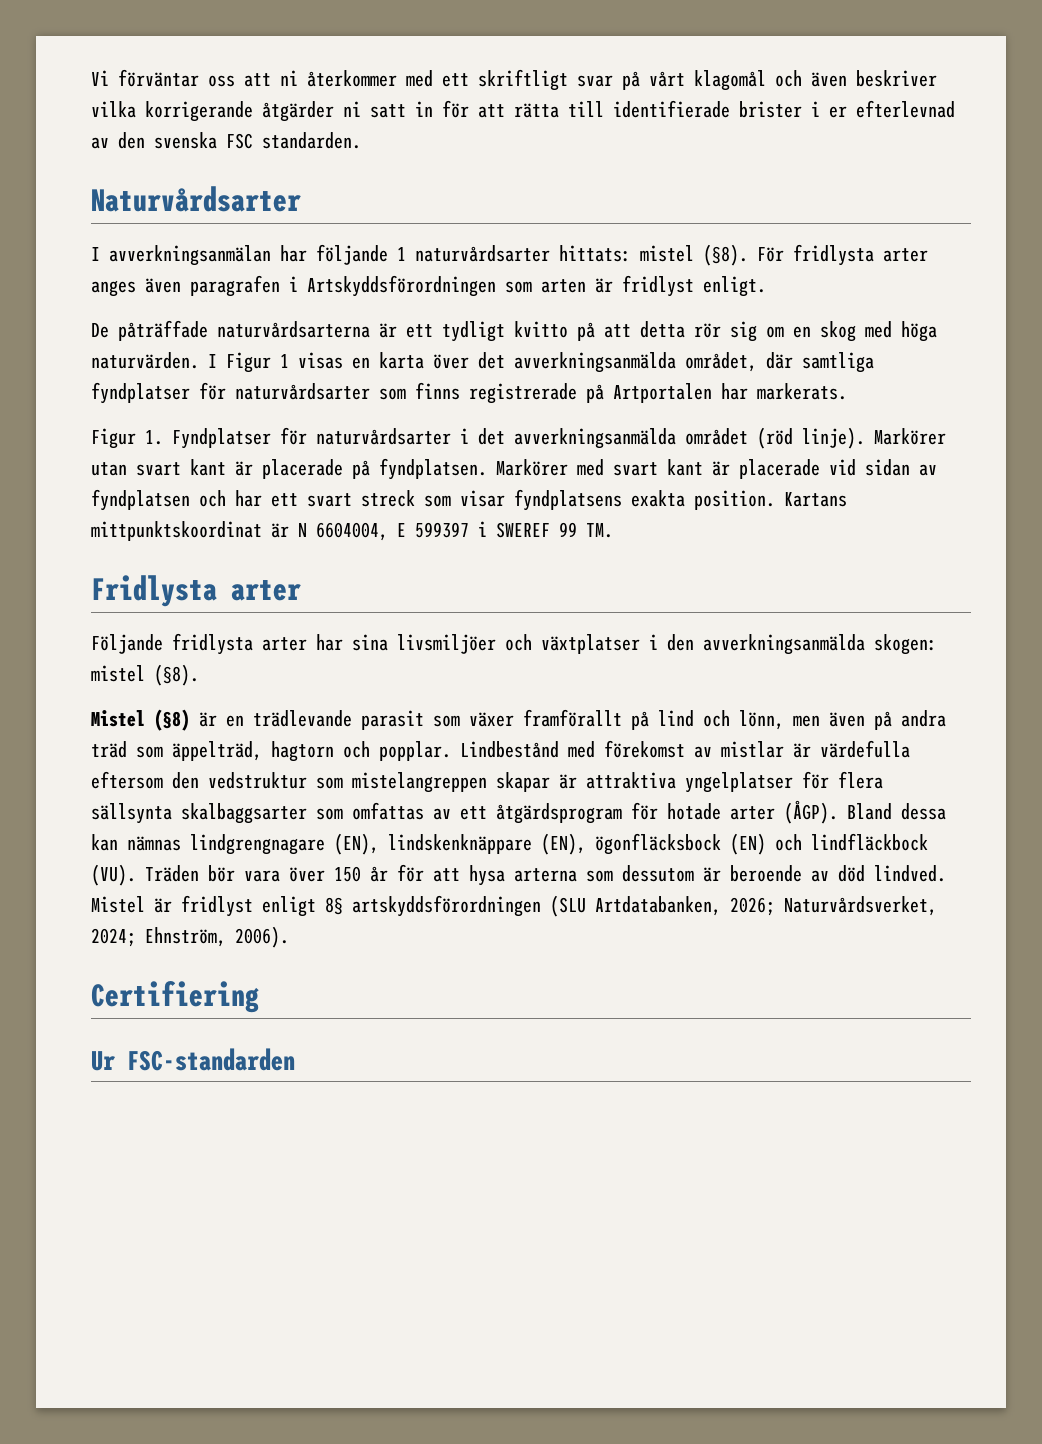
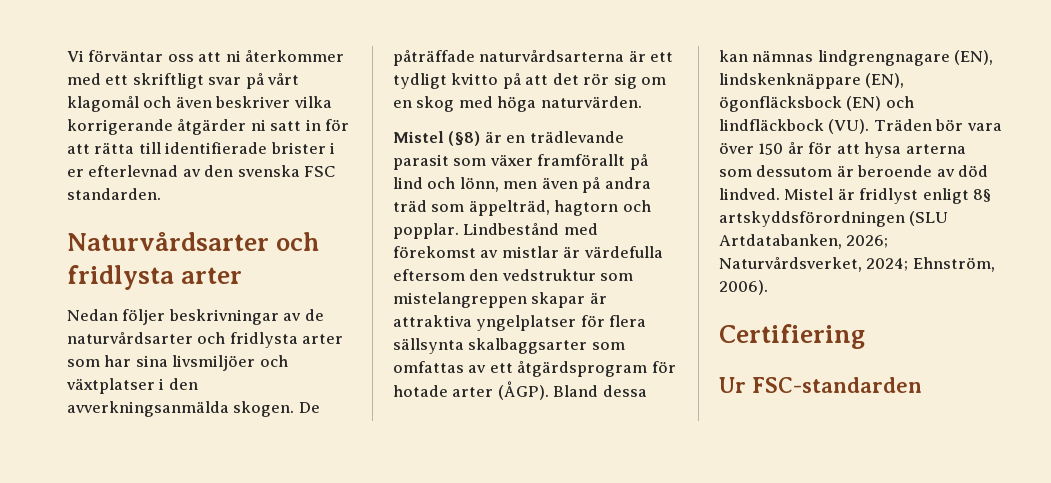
- Naturvårdsarter
- I avverkningsanmälan har följande 1 naturvårdsarter hittats: mistel (§8). För fridlysta arter anges även paragrafen i Artskyddsförordningen som arten är fridlyst enligt.
- De påträffade naturvårdsarterna är ett tydligt kvitto på att detta rör sig om en skog med höga naturvärden. I Figur 1 visas en karta över det avverkningsanmälda området, där samtliga fyndplatser för naturvårdsarter som finns registrerade på Artportalen har markerats.
- Figur 1. Fyndplatser för naturvårdsarter i det avverkningsanmälda området (röd linje). Markörer utan svart kant är placerade på fyndplatsen. Markörer med svart kant är placerade vid sidan av fyndplatsen och har ett svart streck som visar fyndplatsens exakta position. Kartans mittpunktskoordinat är N 6604004, E 599397 i SWEREF 99 TM.
- Fridlysta arter
- Följande fridlysta arter har sina livsmiljöer och växtplatser i den avverkningsanmälda skogen: mistel (§8).
+ Naturvårdsarter och fridlysta arter
+ Nedan följer beskrivningar av de naturvårdsarter och fridlysta arter som har sina livsmiljöer och växtplatser i den avverkningsanmälda skogen. De påträffade naturvårdsarterna är ett tydligt kvitto på att det rör sig om en skog med höga naturvärden.

